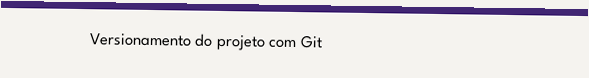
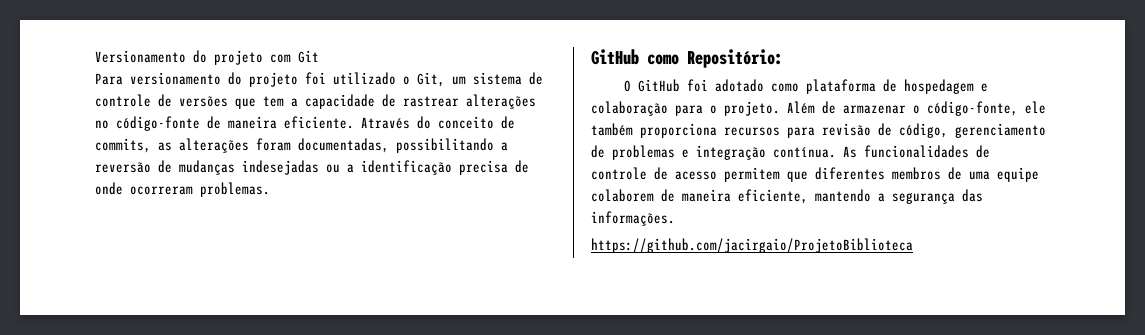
+ Para versionamento do projeto foi utilizado o Git, um sistema de controle de versões que tem a capacidade de rastrear alterações no código-fonte de maneira eficiente. Através do conceito de commits, as alterações foram documentadas, possibilitando a reversão de mudanças indesejadas ou a identificação precisa de onde ocorreram problemas.
+ GitHub como Repositório:
+ O GitHub foi adotado como plataforma de hospedagem e colaboração para o projeto. Além de armazenar o código-fonte, ele também proporciona recursos para revisão de código, gerenciamento de problemas e integração contínua. As funcionalidades de controle de acesso permitem que diferentes membros de uma equipe colaborem de maneira eficiente, mantendo a segurança das informações.
+ https://github.com/jacirgaio/ProjetoBiblioteca

